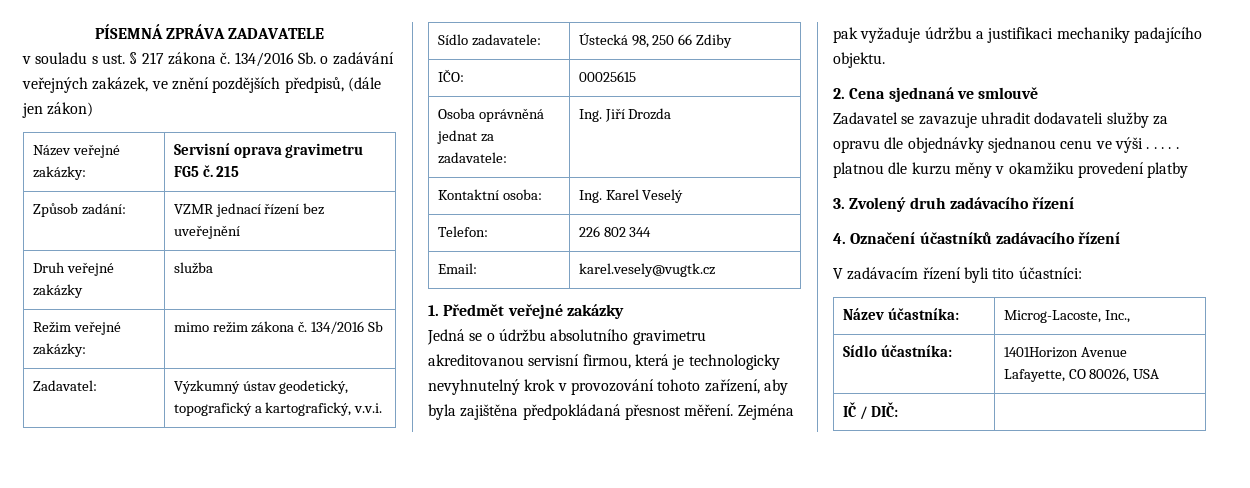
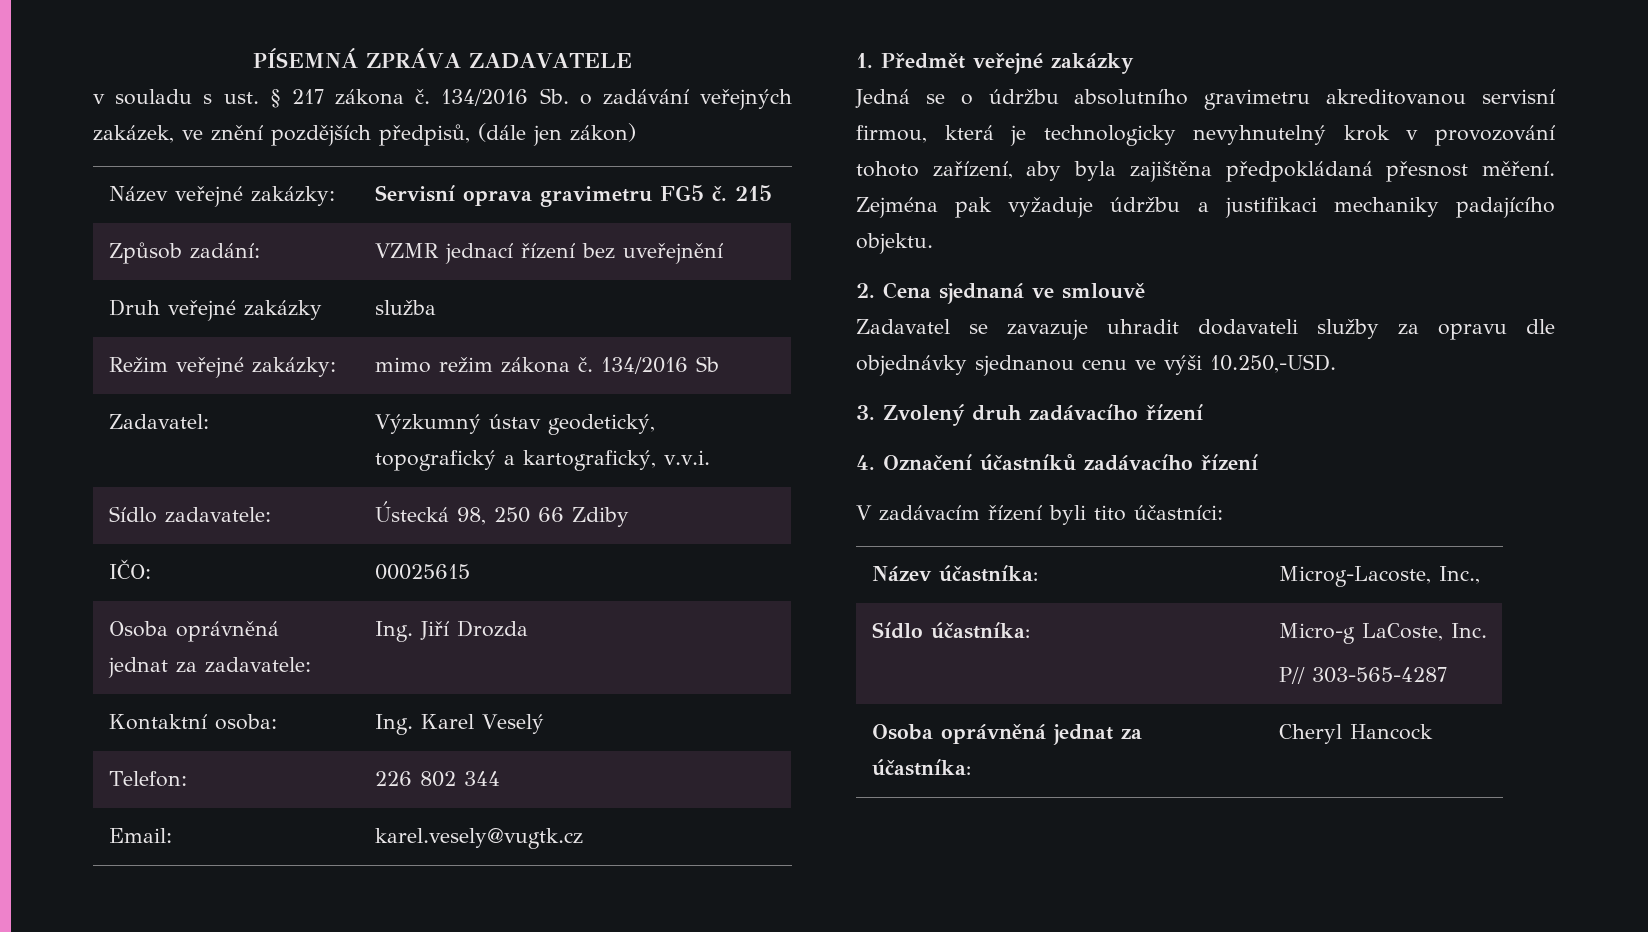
- Zadavatel se zavazuje uhradit dodavateli služby za opravu dle objednávky sjednanou cenu ve výši . . . . . platnou dle kurzu měny v okamžiku provedení platby
+ Zadavatel se zavazuje uhradit dodavateli služby za opravu dle objednávky sjednanou cenu ve výši 10.250,-USD.
- Sídlo účastníka: | 1401Horizon Avenue
- Lafayette, CO 80026, USA
- IČ / DIČ: |
+ Sídlo účastníka: | Micro-g LaCoste, Inc.
+ P// 303-565-4287
+ Osoba oprávněná jednat za účastníka: | Cheryl Hancock

